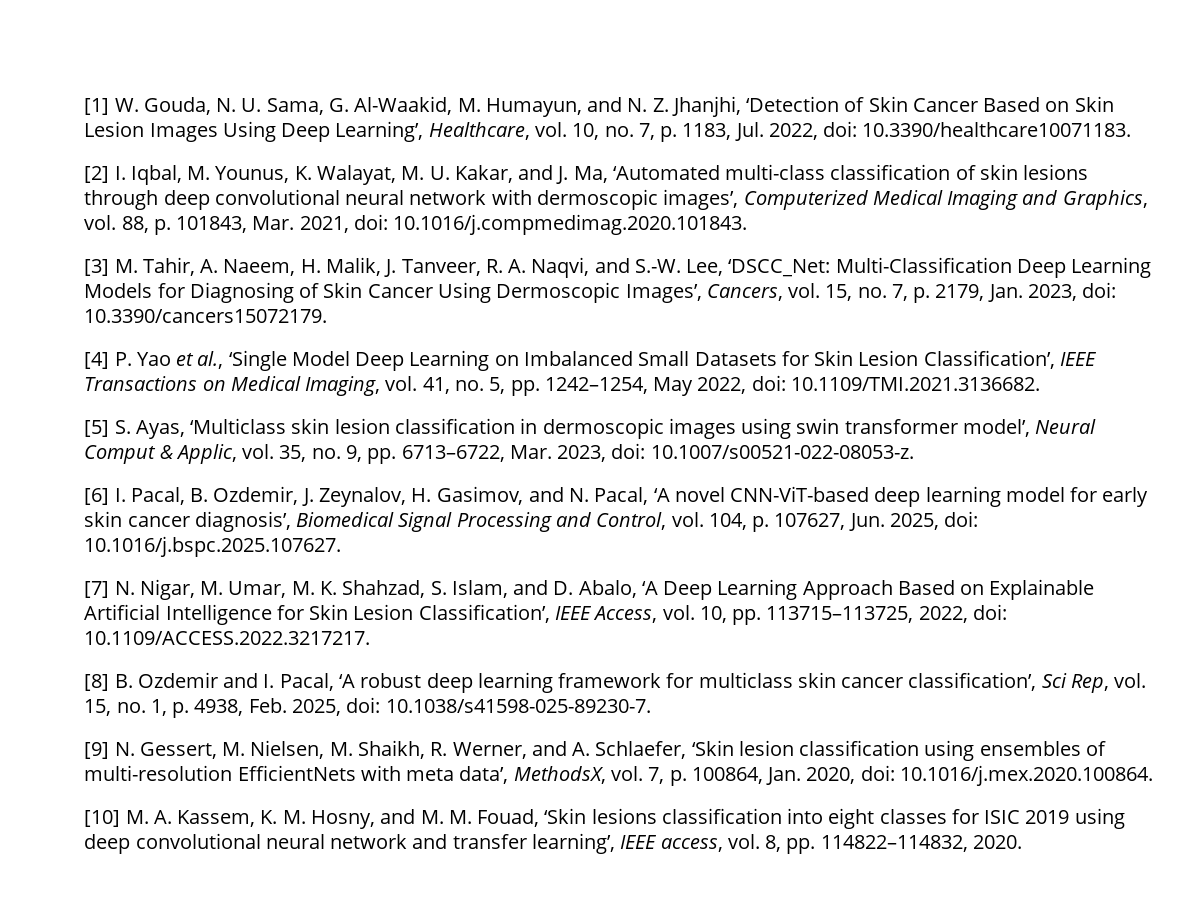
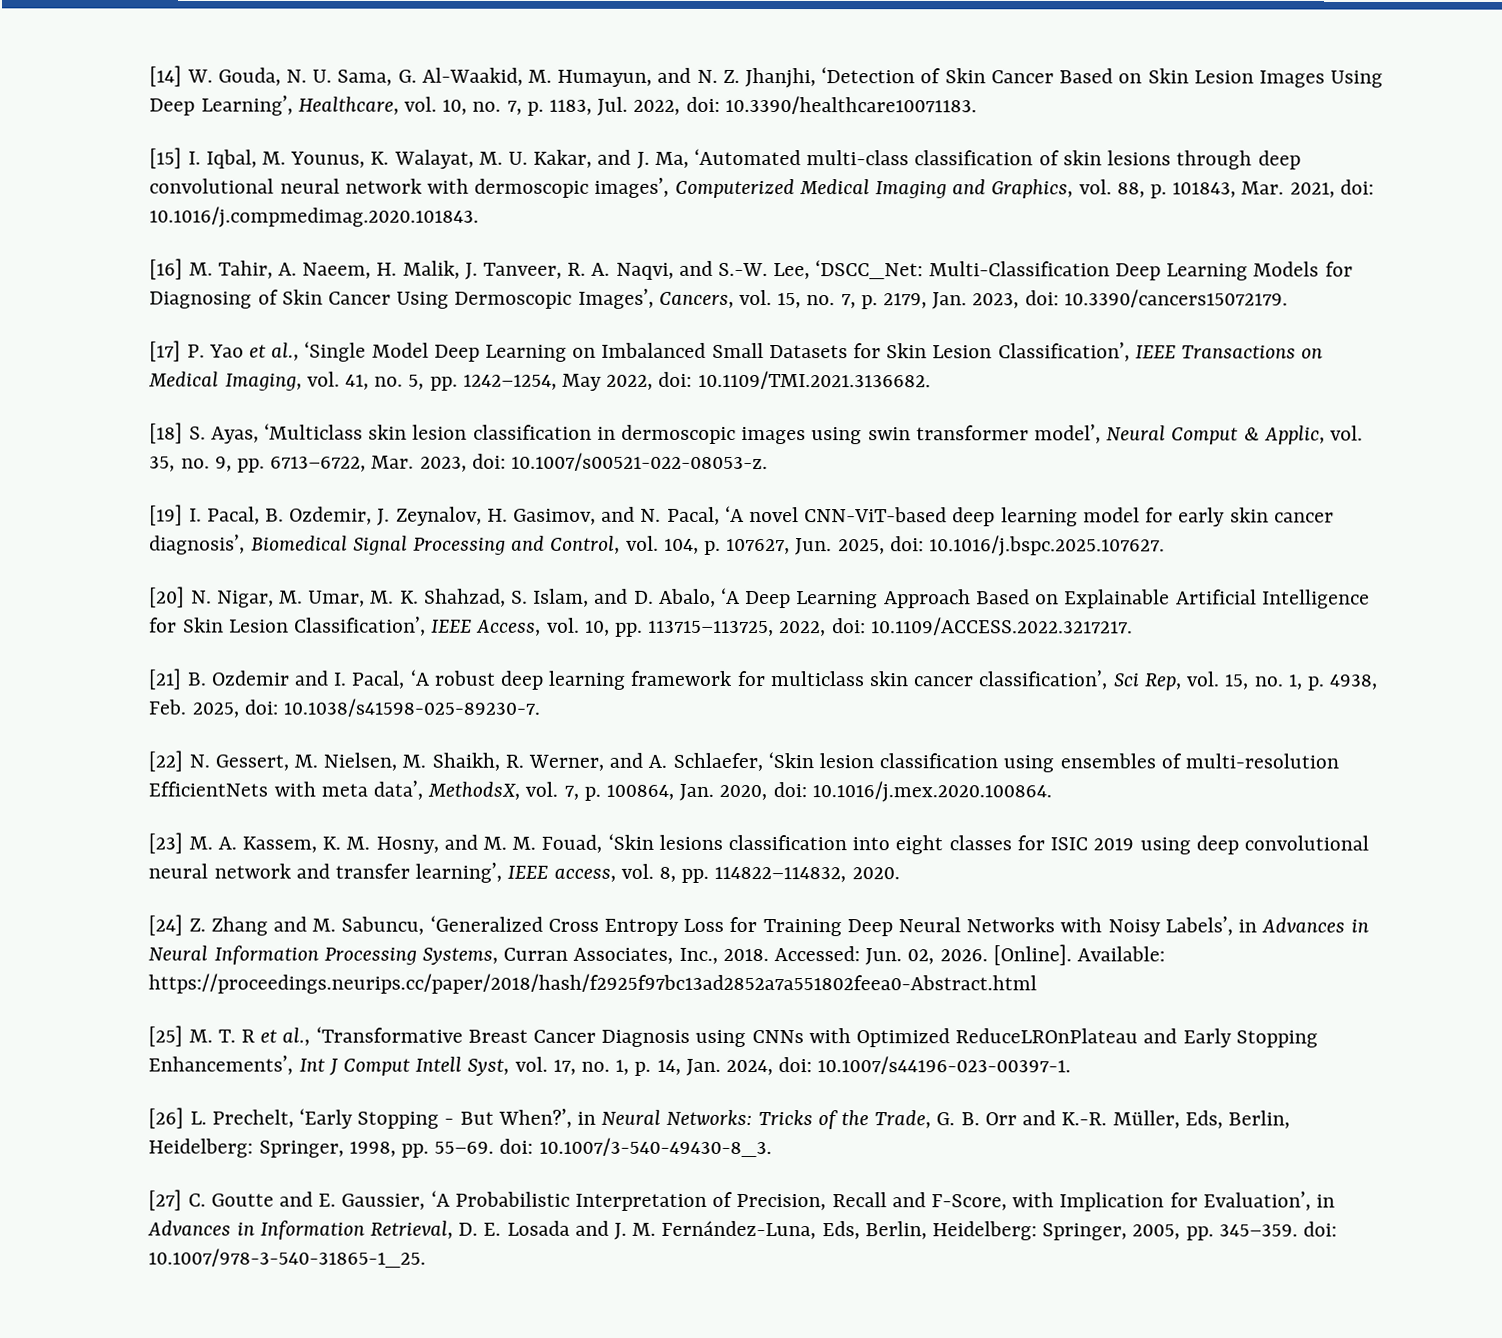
- [1] W. Gouda, N. U. Sama, G. Al-Waakid, M. Humayun, and N. Z. Jhanjhi, ‘Detection of Skin Cancer Based on Skin Lesion Images Using Deep Learning’, Healthcare, vol. 10, no. 7, p. 1183, Jul. 2022, doi: 10.3390/healthcare10071183.
+ [14] W. Gouda, N. U. Sama, G. Al-Waakid, M. Humayun, and N. Z. Jhanjhi, ‘Detection of Skin Cancer Based on Skin Lesion Images Using Deep Learning’, Healthcare, vol. 10, no. 7, p. 1183, Jul. 2022, doi: 10.3390/healthcare10071183.
- [2] I. Iqbal, M. Younus, K. Walayat, M. U. Kakar, and J. Ma, ‘Automated multi-class classification of skin lesions through deep convolutional neural network with dermoscopic images’, Computerized Medical Imaging and Graphics, vol. 88, p. 101843, Mar. 2021, doi: 10.1016/j.compmedimag.2020.101843.
+ [15] I. Iqbal, M. Younus, K. Walayat, M. U. Kakar, and J. Ma, ‘Automated multi-class classification of skin lesions through deep convolutional neural network with dermoscopic images’, Computerized Medical Imaging and Graphics, vol. 88, p. 101843, Mar. 2021, doi: 10.1016/j.compmedimag.2020.101843.
- [3] M. Tahir, A. Naeem, H. Malik, J. Tanveer, R. A. Naqvi, and S.-W. Lee, ‘DSCC_Net: Multi-Classification Deep Learning Models for Diagnosing of Skin Cancer Using Dermoscopic Images’, Cancers, vol. 15, no. 7, p. 2179, Jan. 2023, doi: 10.3390/cancers15072179.
+ [16] M. Tahir, A. Naeem, H. Malik, J. Tanveer, R. A. Naqvi, and S.-W. Lee, ‘DSCC_Net: Multi-Classification Deep Learning Models for Diagnosing of Skin Cancer Using Dermoscopic Images’, Cancers, vol. 15, no. 7, p. 2179, Jan. 2023, doi: 10.3390/cancers15072179.
- [4] P. Yao et al., ‘Single Model Deep Learning on Imbalanced Small Datasets for Skin Lesion Classification’, IEEE Transactions on Medical Imaging, vol. 41, no. 5, pp. 1242–1254, May 2022, doi: 10.1109/TMI.2021.3136682.
+ [17] P. Yao et al., ‘Single Model Deep Learning on Imbalanced Small Datasets for Skin Lesion Classification’, IEEE Transactions on Medical Imaging, vol. 41, no. 5, pp. 1242–1254, May 2022, doi: 10.1109/TMI.2021.3136682.
- [5] S. Ayas, ‘Multiclass skin lesion classification in dermoscopic images using swin transformer model’, Neural Comput & Applic, vol. 35, no. 9, pp. 6713–6722, Mar. 2023, doi: 10.1007/s00521-022-08053-z.
+ [18] S. Ayas, ‘Multiclass skin lesion classification in dermoscopic images using swin transformer model’, Neural Comput & Applic, vol. 35, no. 9, pp. 6713–6722, Mar. 2023, doi: 10.1007/s00521-022-08053-z.
- [6] I. Pacal, B. Ozdemir, J. Zeynalov, H. Gasimov, and N. Pacal, ‘A novel CNN-ViT-based deep learning model for early skin cancer diagnosis’, Biomedical Signal Processing and Control, vol. 104, p. 107627, Jun. 2025, doi: 10.1016/j.bspc.2025.107627.
+ [19] I. Pacal, B. Ozdemir, J. Zeynalov, H. Gasimov, and N. Pacal, ‘A novel CNN-ViT-based deep learning model for early skin cancer diagnosis’, Biomedical Signal Processing and Control, vol. 104, p. 107627, Jun. 2025, doi: 10.1016/j.bspc.2025.107627.
- [7] N. Nigar, M. Umar, M. K. Shahzad, S. Islam, and D. Abalo, ‘A Deep Learning Approach Based on Explainable Artificial Intelligence for Skin Lesion Classification’, IEEE Access, vol. 10, pp. 113715–113725, 2022, doi: 10.1109/ACCESS.2022.3217217.
+ [20] N. Nigar, M. Umar, M. K. Shahzad, S. Islam, and D. Abalo, ‘A Deep Learning Approach Based on Explainable Artificial Intelligence for Skin Lesion Classification’, IEEE Access, vol. 10, pp. 113715–113725, 2022, doi: 10.1109/ACCESS.2022.3217217.
- [8] B. Ozdemir and I. Pacal, ‘A robust deep learning framework for multiclass skin cancer classification’, Sci Rep, vol. 15, no. 1, p. 4938, Feb. 2025, doi: 10.1038/s41598-025-89230-7.
+ [21] B. Ozdemir and I. Pacal, ‘A robust deep learning framework for multiclass skin cancer classification’, Sci Rep, vol. 15, no. 1, p. 4938, Feb. 2025, doi: 10.1038/s41598-025-89230-7.
- [9] N. Gessert, M. Nielsen, M. Shaikh, R. Werner, and A. Schlaefer, ‘Skin lesion classification using ensembles of multi-resolution EfficientNets with meta data’, MethodsX, vol. 7, p. 100864, Jan. 2020, doi: 10.1016/j.mex.2020.100864.
+ [22] N. Gessert, M. Nielsen, M. Shaikh, R. Werner, and A. Schlaefer, ‘Skin lesion classification using ensembles of multi-resolution EfficientNets with meta data’, MethodsX, vol. 7, p. 100864, Jan. 2020, doi: 10.1016/j.mex.2020.100864.
- [10] M. A. Kassem, K. M. Hosny, and M. M. Fouad, ‘Skin lesions classification into eight classes for ISIC 2019 using deep convolutional neural network and transfer learning’, IEEE access, vol. 8, pp. 114822–114832, 2020.
+ [23] M. A. Kassem, K. M. Hosny, and M. M. Fouad, ‘Skin lesions classification into eight classes for ISIC 2019 using deep convolutional neural network and transfer learning’, IEEE access, vol. 8, pp. 114822–114832, 2020.
+ [24] Z. Zhang and M. Sabuncu, ‘Generalized Cross Entropy Loss for Training Deep Neural Networks with Noisy Labels’, in Advances in Neural Information Processing Systems, Curran Associates, Inc., 2018. Accessed: Jun. 02, 2026. [Online]. Available: https://proceedings.neurips.cc/paper/2018/hash/f2925f97bc13ad2852a7a551802feea0-Abstract.html
+ [25] M. T. R et al., ‘Transformative Breast Cancer Diagnosis using CNNs with Optimized ReduceLROnPlateau and Early Stopping Enhancements’, Int J Comput Intell Syst, vol. 17, no. 1, p. 14, Jan. 2024, doi: 10.1007/s44196-023-00397-1.
+ [26] L. Prechelt, ‘Early Stopping - But When?’, in Neural Networks: Tricks of the Trade, G. B. Orr and K.-R. Müller, Eds, Berlin, Heidelberg: Springer, 1998, pp. 55–69. doi: 10.1007/3-540-49430-8_3.
+ [27] C. Goutte and E. Gaussier, ‘A Probabilistic Interpretation of Precision, Recall and F-Score, with Implication for Evaluation’, in Advances in Information Retrieval, D. E. Losada and J. M. Fernández-Luna, Eds, Berlin, Heidelberg: Springer, 2005, pp. 345–359. doi: 10.1007/978-3-540-31865-1_25.

